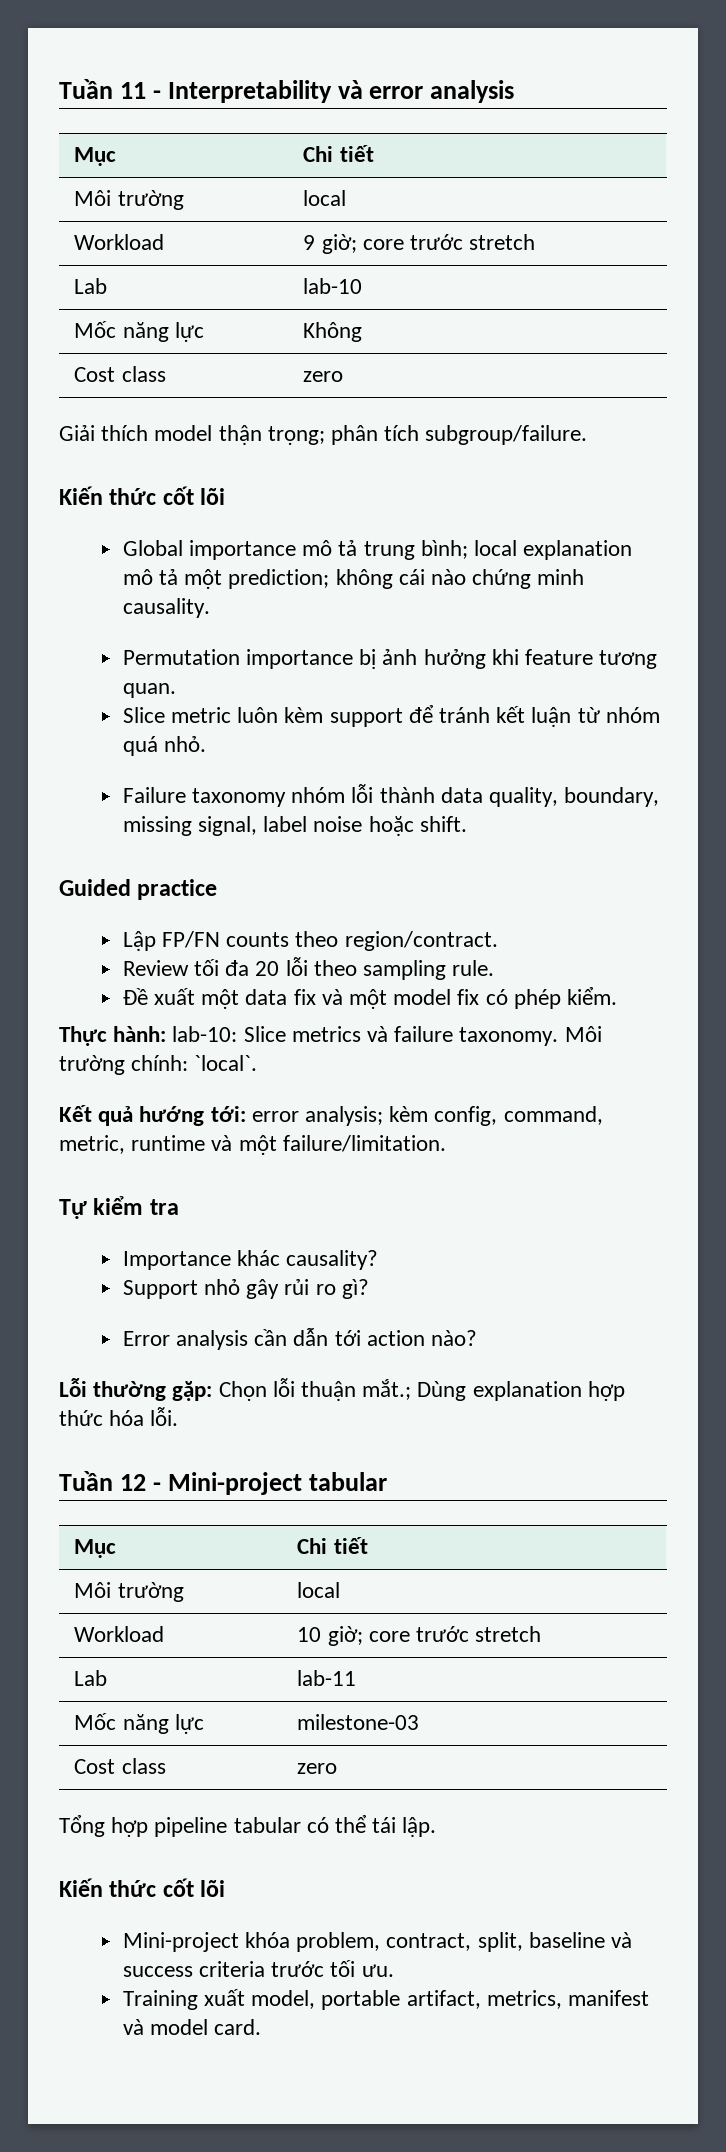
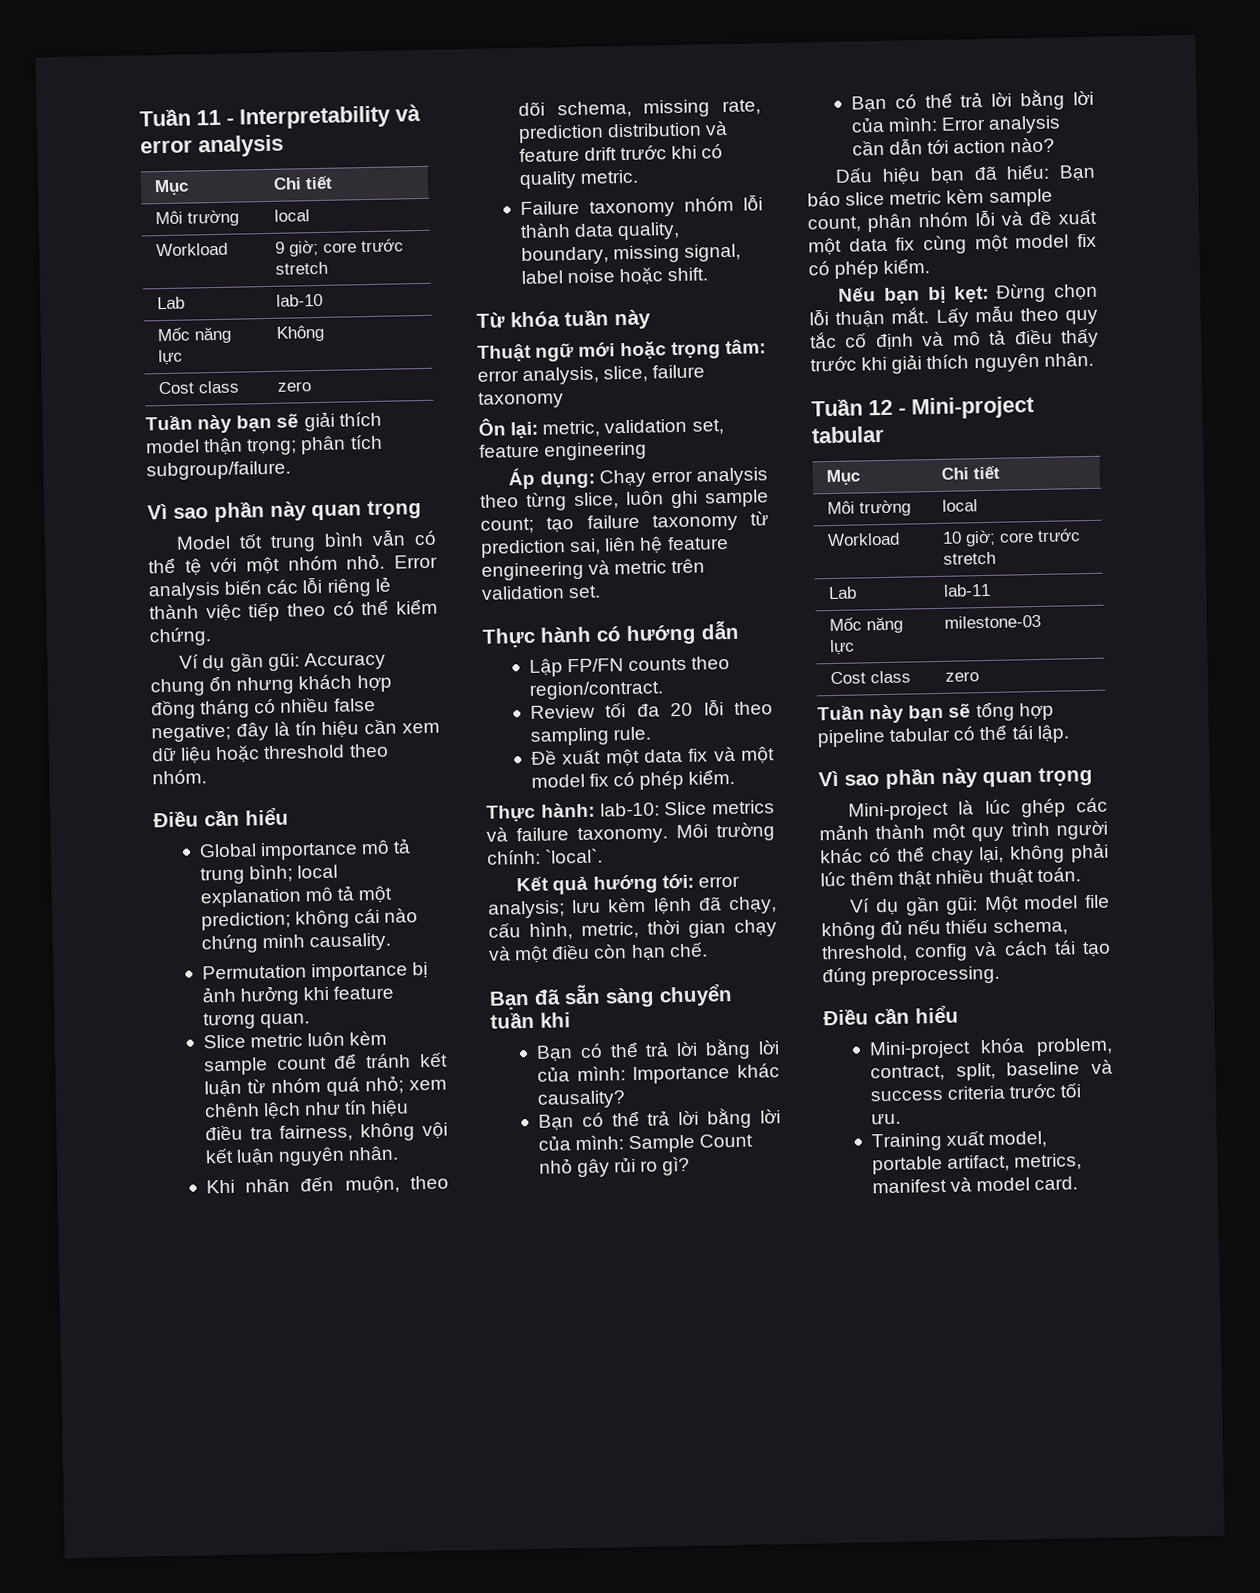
- Giải thích model thận trọng; phân tích subgroup/failure.
- Kiến thức cốt lõi
+ Tuần này bạn sẽ giải thích model thận trọng; phân tích subgroup/failure.
+ Vì sao phần này quan trọng
+ Model tốt trung bình vẫn có thể tệ với một nhóm nhỏ. Error analysis biến các lỗi riêng lẻ thành việc tiếp theo có thể kiểm chứng.
+ Ví dụ gần gũi: Accuracy chung ổn nhưng khách hợp đồng tháng có nhiều false negative; đây là tín hiệu cần xem dữ liệu hoặc threshold theo nhóm.
+ Điều cần hiểu
- Slice metric luôn kèm support để tránh kết luận từ nhóm quá nhỏ.
+ Slice metric luôn kèm sample count để tránh kết luận từ nhóm quá nhỏ; xem chênh lệch như tín hiệu điều tra fairness, không vội kết luận nguyên nhân.
+ Khi nhãn đến muộn, theo dõi schema, missing rate, prediction distribution và feature drift trước khi có quality metric.
- Guided practice
+ Từ khóa tuần này
+ Thuật ngữ mới hoặc trọng tâm: error analysis, slice, failure taxonomy
+ Ôn lại: metric, validation set, feature engineering
+ Áp dụng: Chạy error analysis theo từng slice, luôn ghi sample count; tạo failure taxonomy từ prediction sai, liên hệ feature engineering và metric trên validation set.
+ Thực hành có hướng dẫn
- Kết quả hướng tới: error analysis; kèm config, command, metric, runtime và một failure/limitation.
- Tự kiểm tra
- Importance khác causality?
- Support nhỏ gây rủi ro gì?
+ Kết quả hướng tới: error analysis; lưu kèm lệnh đã chạy, cấu hình, metric, thời gian chạy và một điều còn hạn chế.
+ Bạn đã sẵn sàng chuyển tuần khi
+ Bạn có thể trả lời bằng lời của mình: Importance khác causality?
+ Bạn có thể trả lời bằng lời của mình: Sample Count nhỏ gây rủi ro gì?
- Error analysis cần dẫn tới action nào?
+ Bạn có thể trả lời bằng lời của mình: Error analysis cần dẫn tới action nào?
- Lỗi thường gặp: Chọn lỗi thuận mắt.; Dùng explanation hợp thức hóa lỗi.
+ Dấu hiệu bạn đã hiểu: Bạn báo slice metric kèm sample count, phân nhóm lỗi và đề xuất một data fix cùng một model fix có phép kiểm.
+ Nếu bạn bị kẹt: Đừng chọn lỗi thuận mắt. Lấy mẫu theo quy tắc cố định và mô tả điều thấy trước khi giải thích nguyên nhân.
- Tổng hợp pipeline tabular có thể tái lập.
- Kiến thức cốt lõi
+ Tuần này bạn sẽ tổng hợp pipeline tabular có thể tái lập.
+ Vì sao phần này quan trọng
+ Mini-project là lúc ghép các mảnh thành một quy trình người khác có thể chạy lại, không phải lúc thêm thật nhiều thuật toán.
+ Ví dụ gần gũi: Một model file không đủ nếu thiếu schema, threshold, config và cách tái tạo đúng preprocessing.
+ Điều cần hiểu

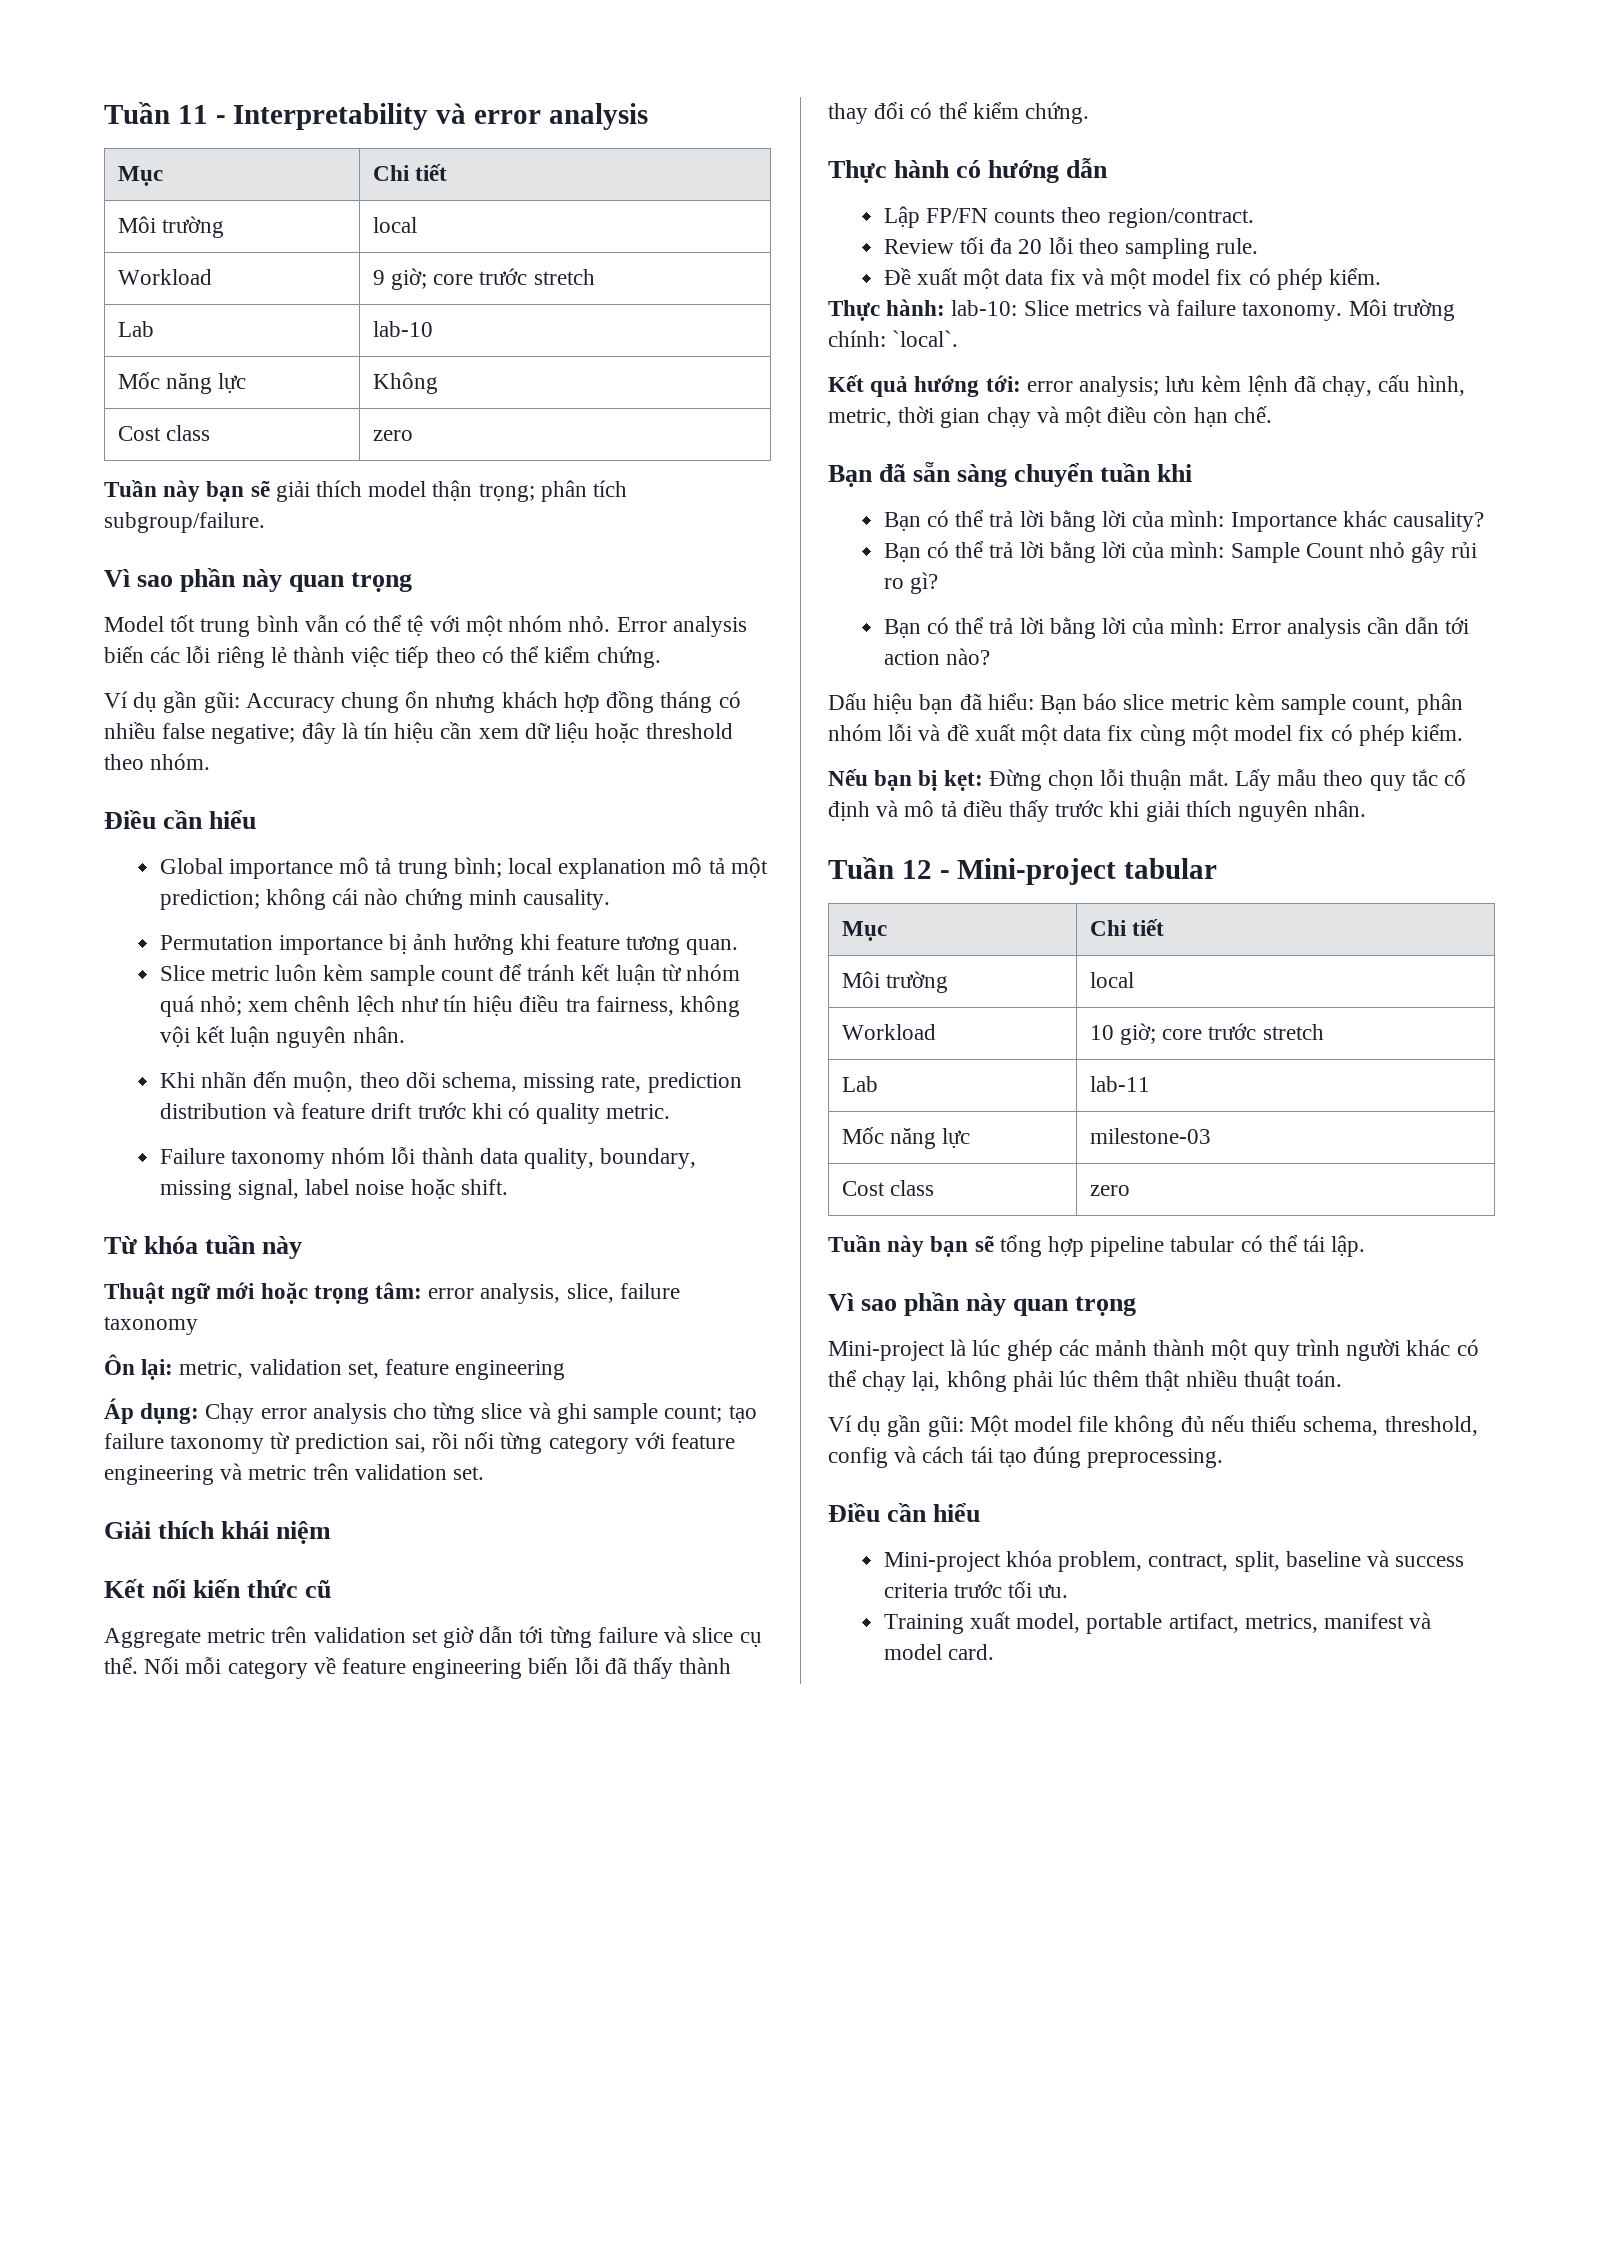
- Áp dụng: Chạy error analysis theo từng slice, luôn ghi sample count; tạo failure taxonomy từ prediction sai, liên hệ feature engineering và metric trên validation set.
+ Áp dụng: Chạy error analysis cho từng slice và ghi sample count; tạo failure taxonomy từ prediction sai, rồi nối từng category với feature engineering và metric trên validation set.
+ Giải thích khái niệm
+ Kết nối kiến thức cũ
+ Aggregate metric trên validation set giờ dẫn tới từng failure và slice cụ thể. Nối mỗi category về feature engineering biến lỗi đã thấy thành thay đổi có thể kiểm chứng.

